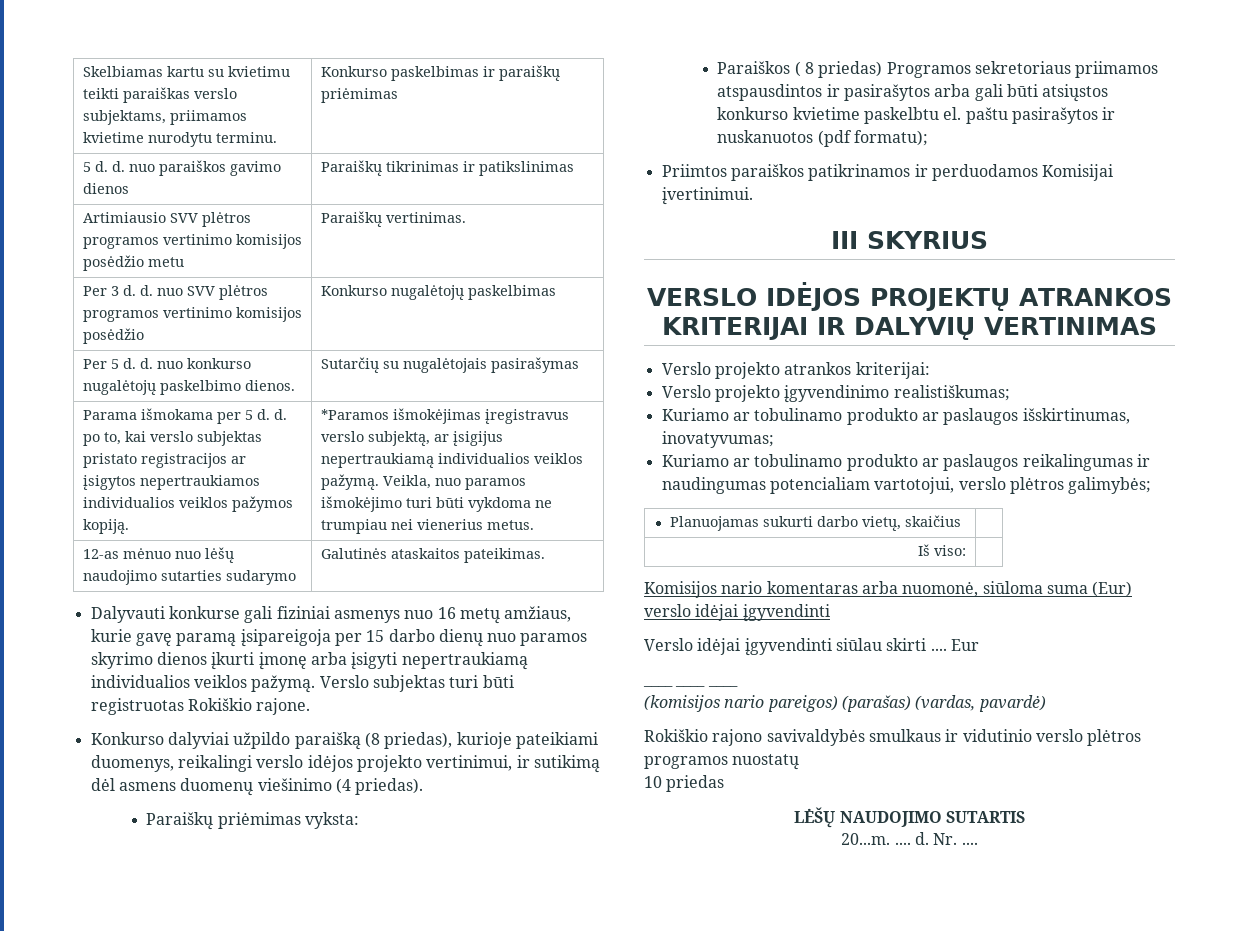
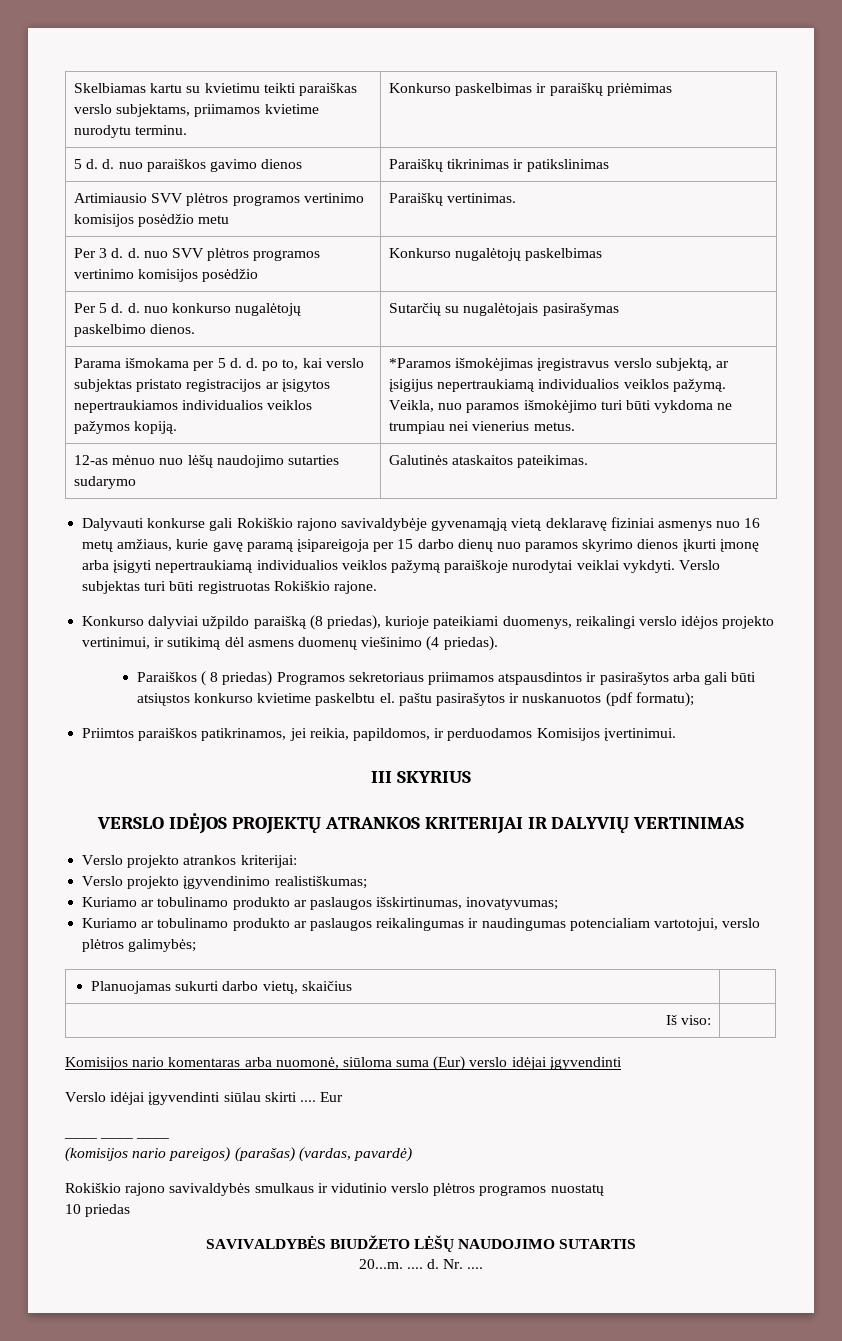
- Dalyvauti konkurse gali fiziniai asmenys nuo 16 metų amžiaus, kurie gavę paramą įsipareigoja per 15 darbo dienų nuo paramos skyrimo dienos įkurti įmonę arba įsigyti nepertraukiamą individualios veiklos pažymą.
+ Dalyvauti konkurse gali Rokiškio rajono savivaldybėje gyvenamąją vietą deklaravę fiziniai asmenys nuo 16 metų amžiaus, kurie gavę paramą įsipareigoja per 15 darbo dienų nuo paramos skyrimo dienos įkurti įmonę arba įsigyti nepertraukiamą individualios veiklos pažymą paraiškoje nurodytai veiklai vykdyti.
- Paraiškų priėmimas vyksta:
- Priimtos paraiškos patikrinamos ir perduodamos Komisijai įvertinimui.
+ Priimtos paraiškos patikrinamos, jei reikia, papildomos, ir perduodamos Komisijos įvertinimui.
- LĖŠŲ NAUDOJIMO SUTARTIS
+ SAVIVALDYBĖS BIUDŽETO LĖŠŲ NAUDOJIMO SUTARTIS

